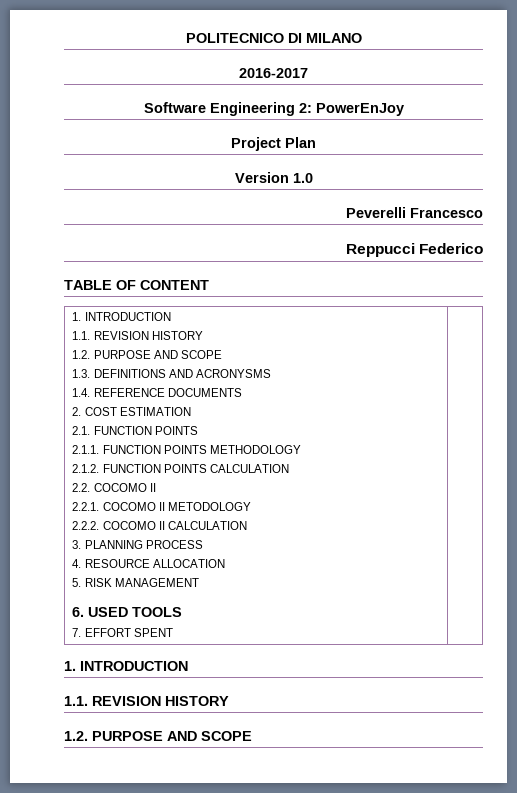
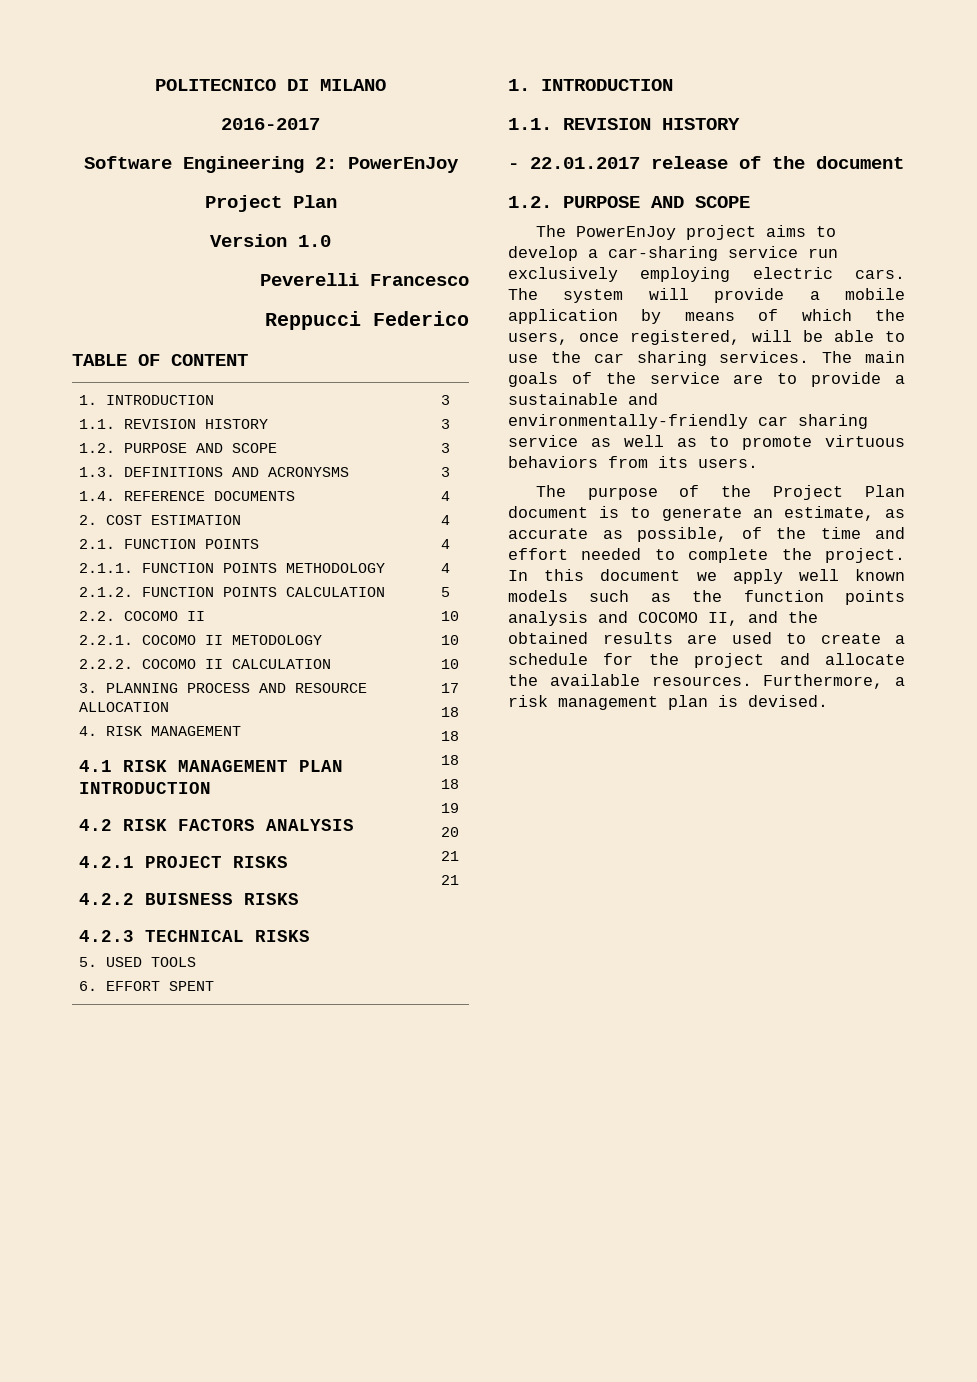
- 3. PLANNING PROCESS
- 4. RESOURCE ALLOCATION
+ 3. PLANNING PROCESS AND RESOURCE ALLOCATION
- 5. RISK MANAGEMENT
+ 4. RISK MANAGEMENT
- 6. USED TOOLS
+ 4.1 RISK MANAGEMENT PLAN INTRODUCTION
+ 4.2 RISK FACTORS ANALYSIS
+ 4.2.1 PROJECT RISKS
+ 4.2.2 BUISNESS RISKS
+ 4.2.3 TECHNICAL RISKS
+ 5. USED TOOLS
- 7. EFFORT SPENT |
+ 6. EFFORT SPENT | 3
+ 3
+ 3
+ 3
+ 4
+ 4
+ 4
+ 4
+ 5
+ 10
+ 10
+ 10
+ 17
+ 18
+ 18
+ 18
+ 18
+ 19
+ 20
+ 21
+ 21
  1. INTRODUCTION
  1.1. REVISION HISTORY
+ - 22.01.2017 release of the document
  1.2. PURPOSE AND SCOPE
+ The PowerEnJoy project aims to develop a car-sharing service run exclusively employing electric cars. The system will provide a mobile application by means of which the users, once registered, will be able to use the car sharing services. The main goals of the service are to provide a sustainable and environmentally-friendly car sharing service as well as to promote virtuous behaviors from its users.
+ The purpose of the Project Plan document is to generate an estimate, as accurate as possible, of the time and effort needed to complete the project. In this document we apply well known models such as the function points analysis and COCOMO II, and the obtained results are used to create a schedule for the project and allocate the available resources. Furthermore, a risk management plan is devised.

